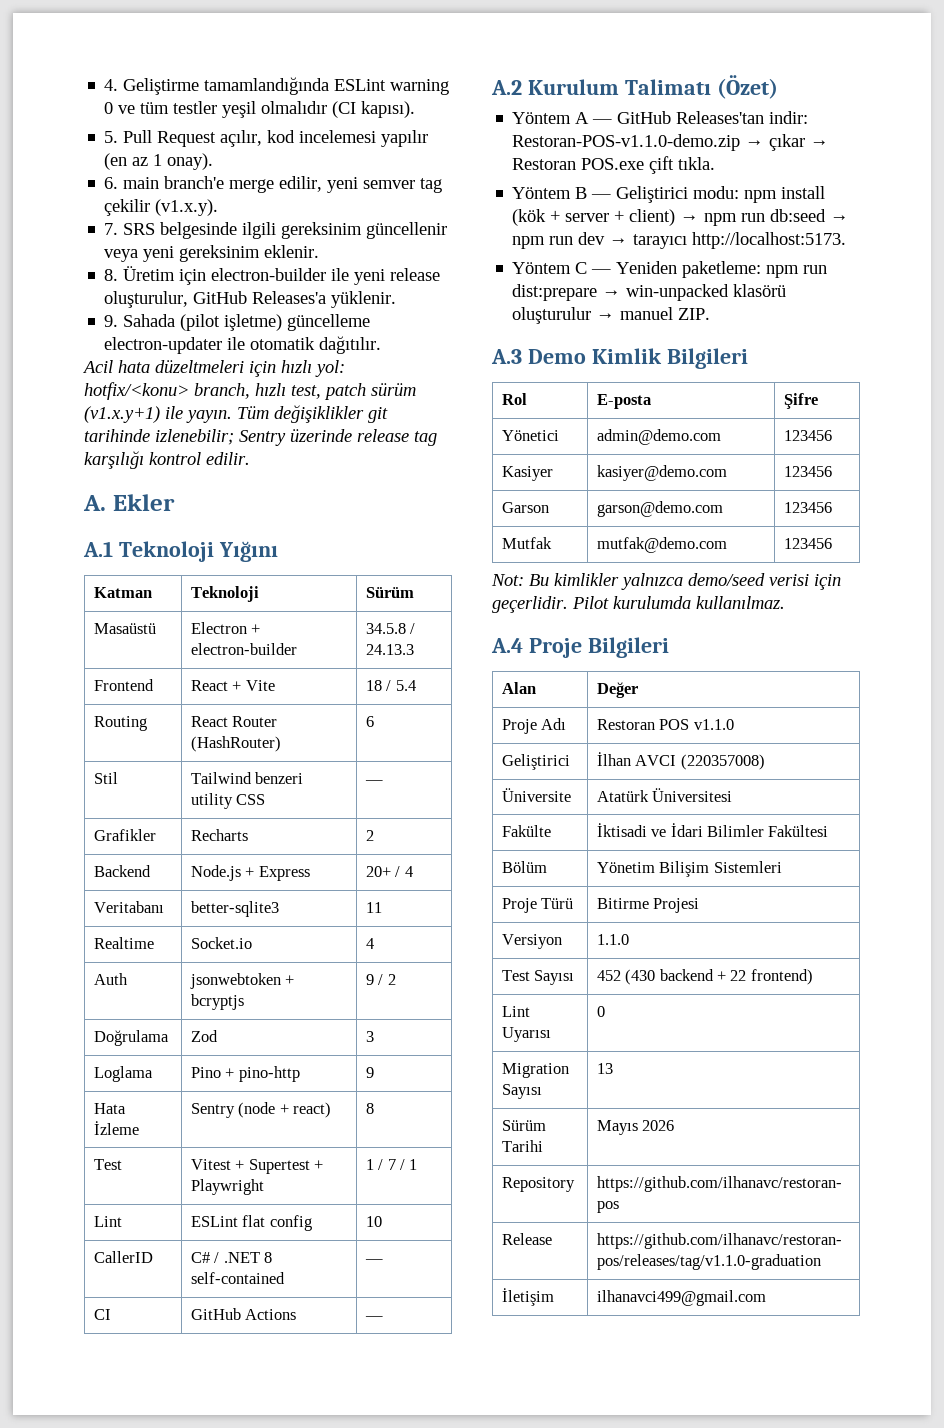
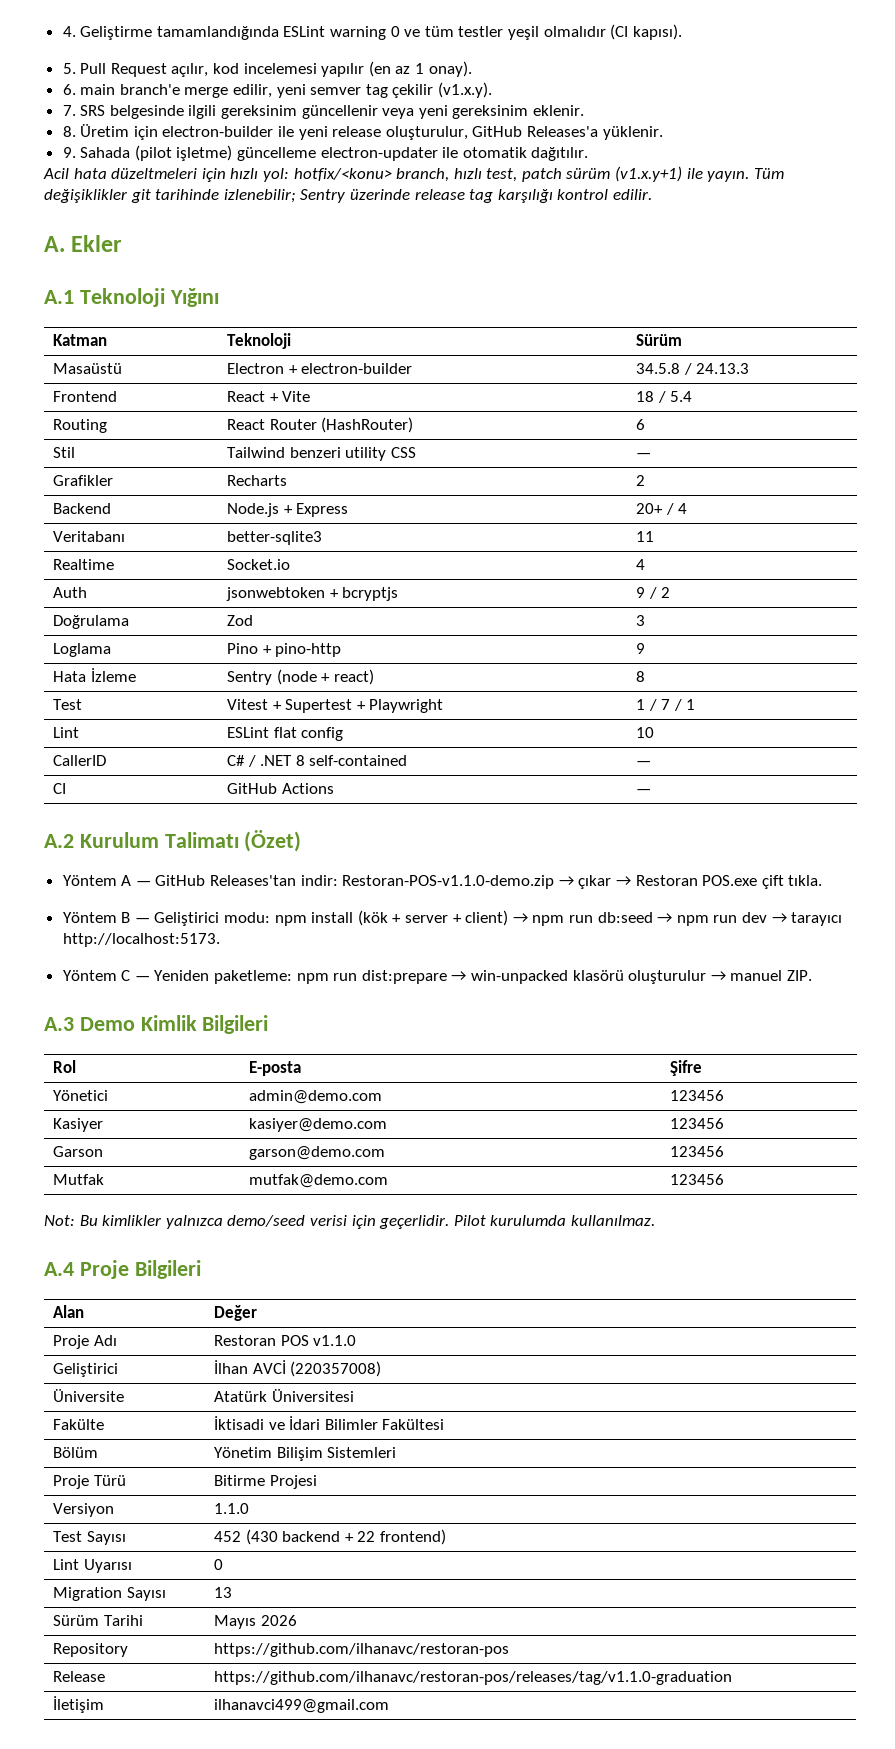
- Geliştirici | İlhan AVCI (220357008)
+ Geliştirici | İlhan AVCİ (220357008)

